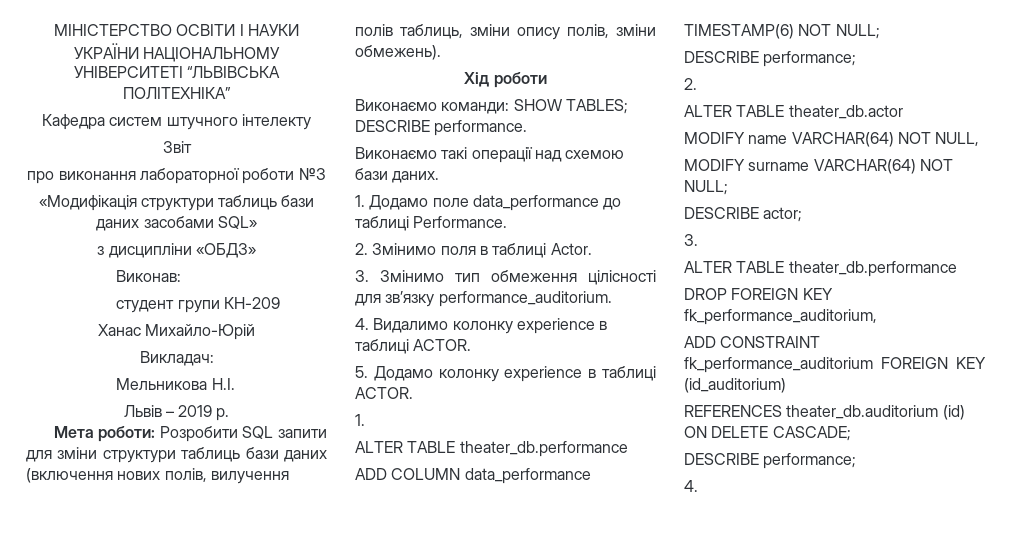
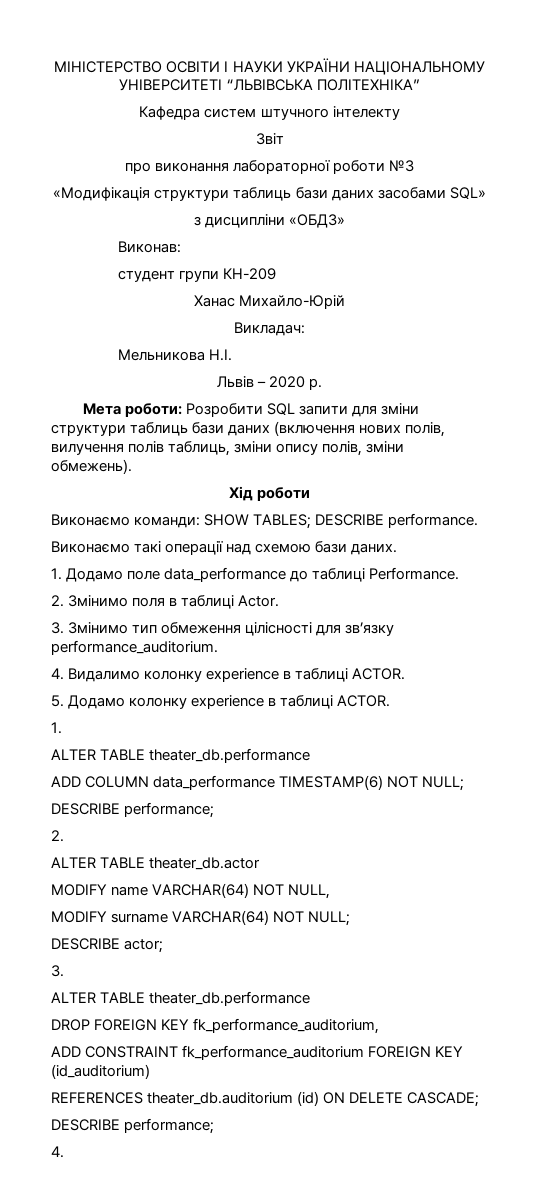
- Львів – 2019 р.
+ Львів – 2020 р.

